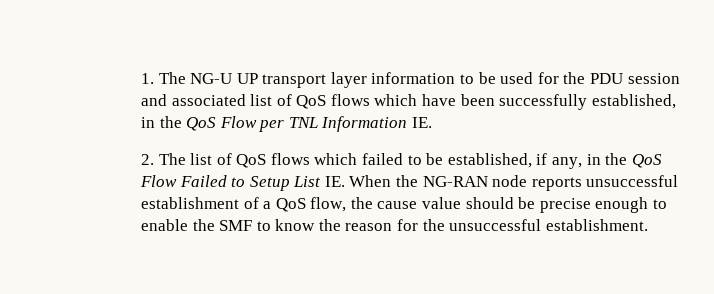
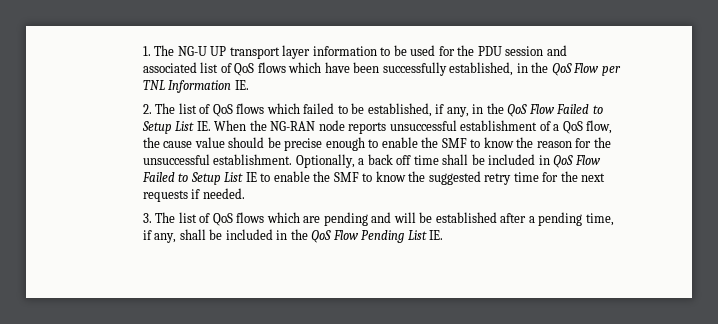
+ Optionally, a back off time shall be included in QoS Flow Failed to Setup List IE to enable the SMF to know the suggested retry time for the next requests if needed.
+ 3. The list of QoS flows which are pending and will be established after a pending time, if any, shall be included in the QoS Flow Pending List IE.

